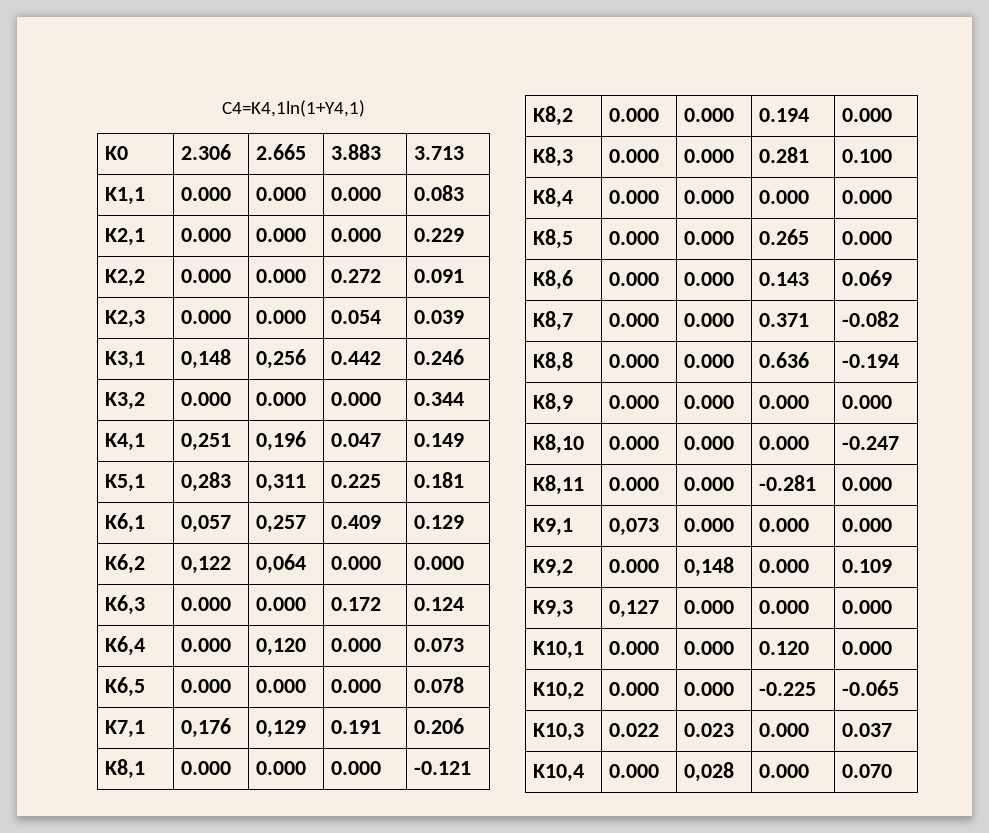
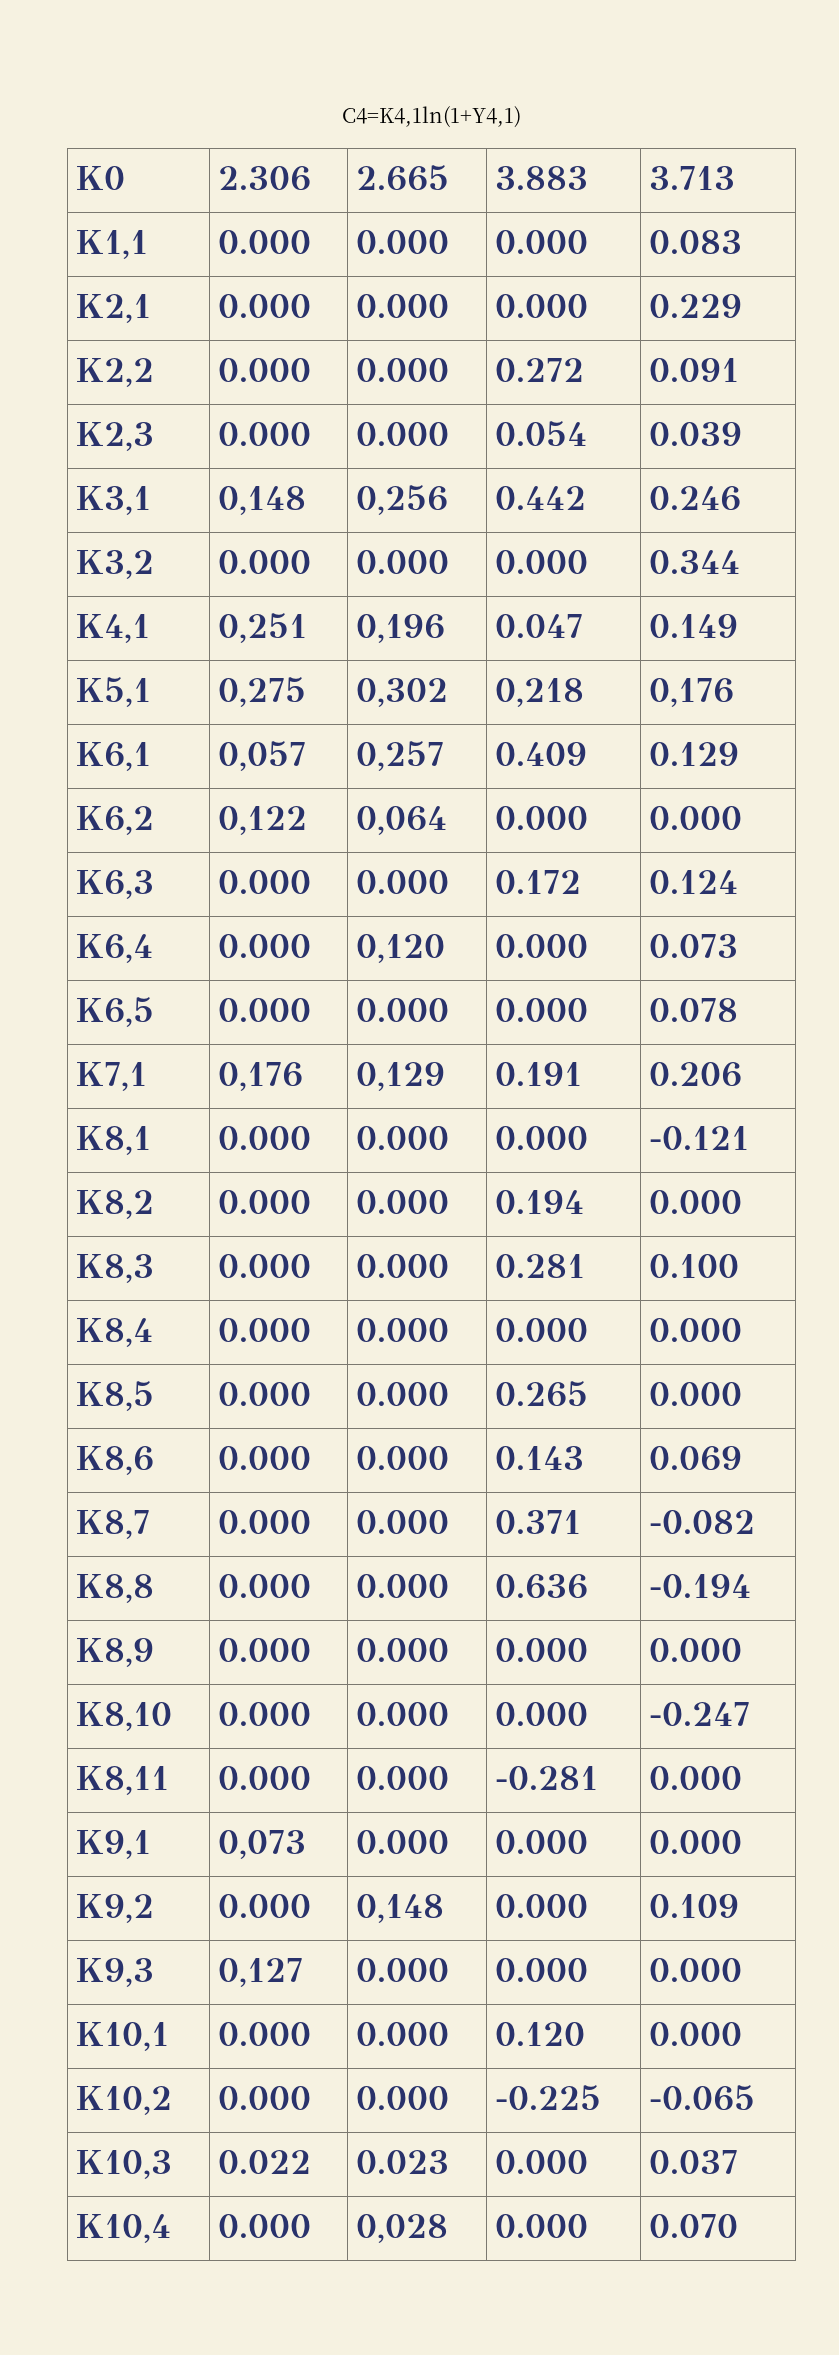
- K5,1 | 0,283 | 0,311 | 0.225 | 0.181
+ K5,1 | 0,275 | 0,302 | 0,218 | 0,176

